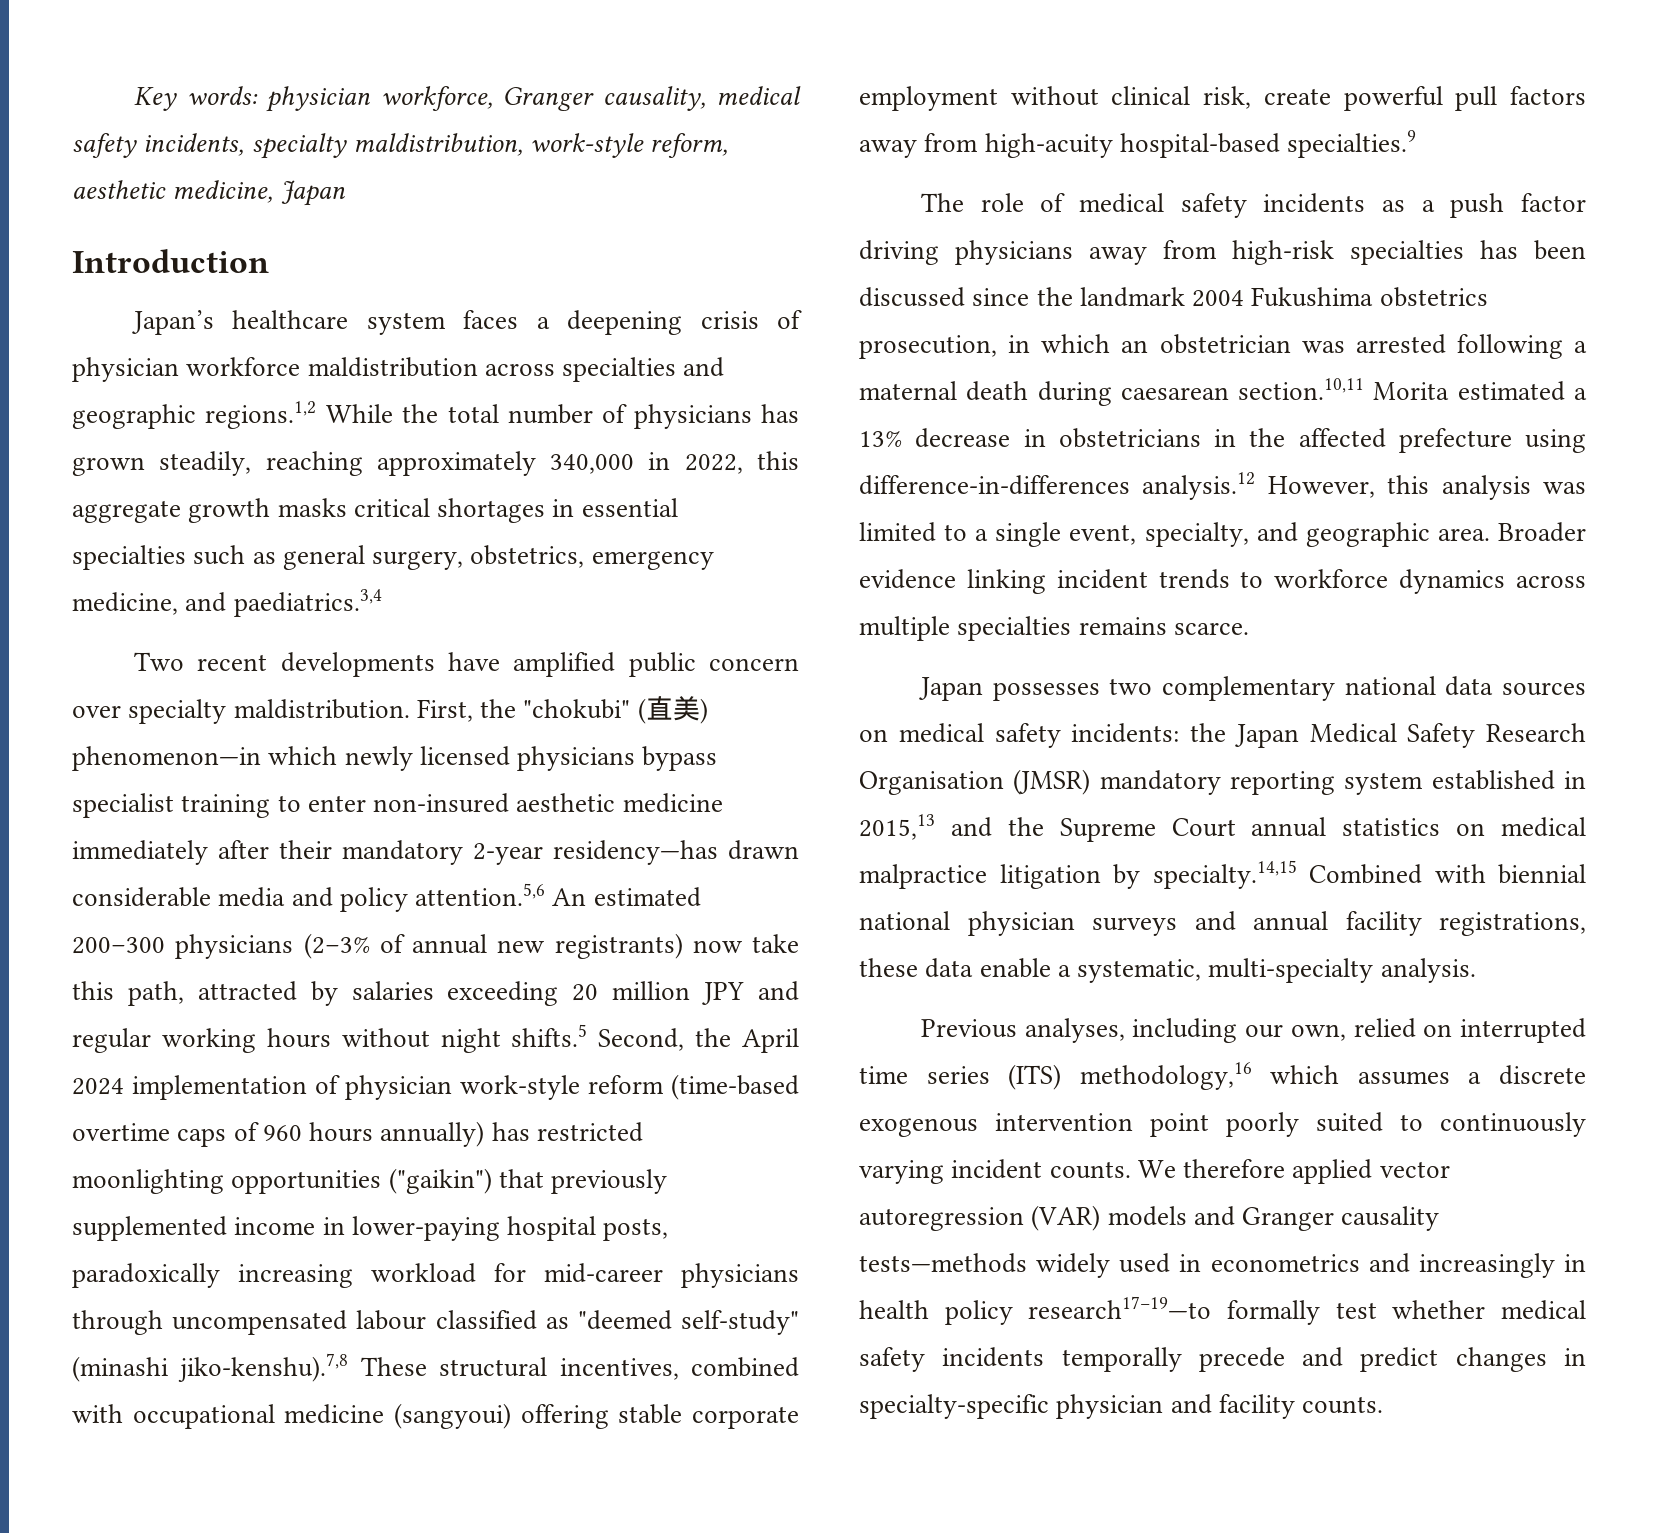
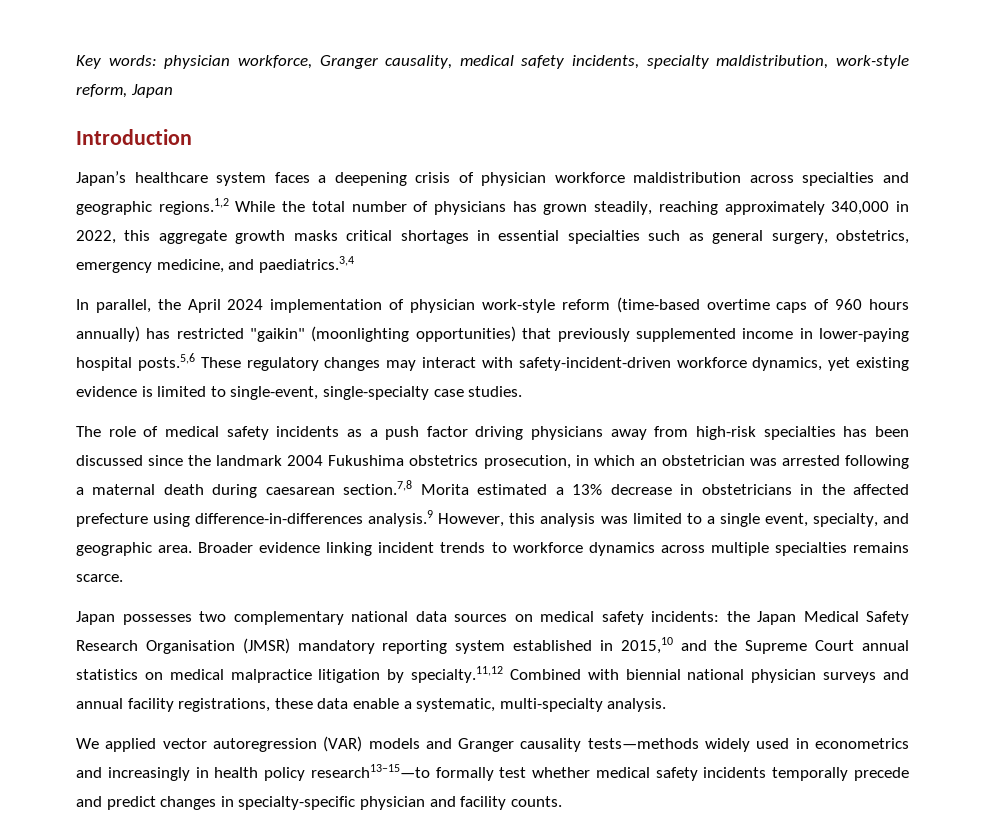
- Key words: physician workforce, Granger causality, medical safety incidents, specialty maldistribution, work-style reform, aesthetic medicine, Japan
+ Key words: physician workforce, Granger causality, medical safety incidents, specialty maldistribution, work-style reform, Japan
- Two recent developments have amplified public concern over specialty maldistribution. First, the "chokubi" (直美) phenomenon—in which newly licensed physicians bypass specialist training to enter non-insured aesthetic medicine immediately after their mandatory 2-year residency—has drawn considerable media and policy attention.5,6 An estimated 200–300 physicians (2–3% of annual new registrants) now take this path, attracted by salaries exceeding 20 million JPY and regular working hours without night shifts.5 Second, the April 2024 implementation of physician work-style reform (time-based overtime caps of 960 hours annually) has restricted moonlighting opportunities ("gaikin") that previously supplemented income in lower-paying hospital posts, paradoxically increasing workload for mid-career physicians through uncompensated labour classified as "deemed self-study" (minashi jiko-kenshu).7,8 These structural incentives, combined with occupational medicine (sangyoui) offering stable corporate employment without clinical risk, create powerful pull factors away from high-acuity hospital-based specialties.9
+ In parallel, the April 2024 implementation of physician work-style reform (time-based overtime caps of 960 hours annually) has restricted "gaikin" (moonlighting opportunities) that previously supplemented income in lower-paying hospital posts.5,6 These regulatory changes may interact with safety-incident-driven workforce dynamics, yet existing evidence is limited to single-event, single-specialty case studies.
- The role of medical safety incidents as a push factor driving physicians away from high-risk specialties has been discussed since the landmark 2004 Fukushima obstetrics prosecution, in which an obstetrician was arrested following a maternal death during caesarean section.10,11 Morita estimated a 13% decrease in obstetricians in the affected prefecture using difference-in-differences analysis.12 However, this analysis was limited to a single event, specialty, and geographic area.
+ The role of medical safety incidents as a push factor driving physicians away from high-risk specialties has been discussed since the landmark 2004 Fukushima obstetrics prosecution, in which an obstetrician was arrested following a maternal death during caesarean section.7,8 Morita estimated a 13% decrease in obstetricians in the affected prefecture using difference-in-differences analysis.9 However, this analysis was limited to a single event, specialty, and geographic area.
- Japan possesses two complementary national data sources on medical safety incidents: the Japan Medical Safety Research Organisation (JMSR) mandatory reporting system established in 2015,13 and the Supreme Court annual statistics on medical malpractice litigation by specialty.14,15 Combined with biennial national physician surveys and annual facility registrations, these data enable a systematic, multi-specialty analysis.
+ Japan possesses two complementary national data sources on medical safety incidents: the Japan Medical Safety Research Organisation (JMSR) mandatory reporting system established in 2015,10 and the Supreme Court annual statistics on medical malpractice litigation by specialty.11,12 Combined with biennial national physician surveys and annual facility registrations, these data enable a systematic, multi-specialty analysis.
- Previous analyses, including our own, relied on interrupted time series (ITS) methodology,16 which assumes a discrete exogenous intervention point poorly suited to continuously varying incident counts. We therefore applied vector autoregression (VAR) models and Granger causality tests—methods widely used in econometrics and increasingly in health policy research17–19—to formally test whether medical safety incidents temporally precede and predict changes in specialty-specific physician and facility counts.
+ We applied vector autoregression (VAR) models and Granger causality tests—methods widely used in econometrics and increasingly in health policy research13–15—to formally test whether medical safety incidents temporally precede and predict changes in specialty-specific physician and facility counts.

